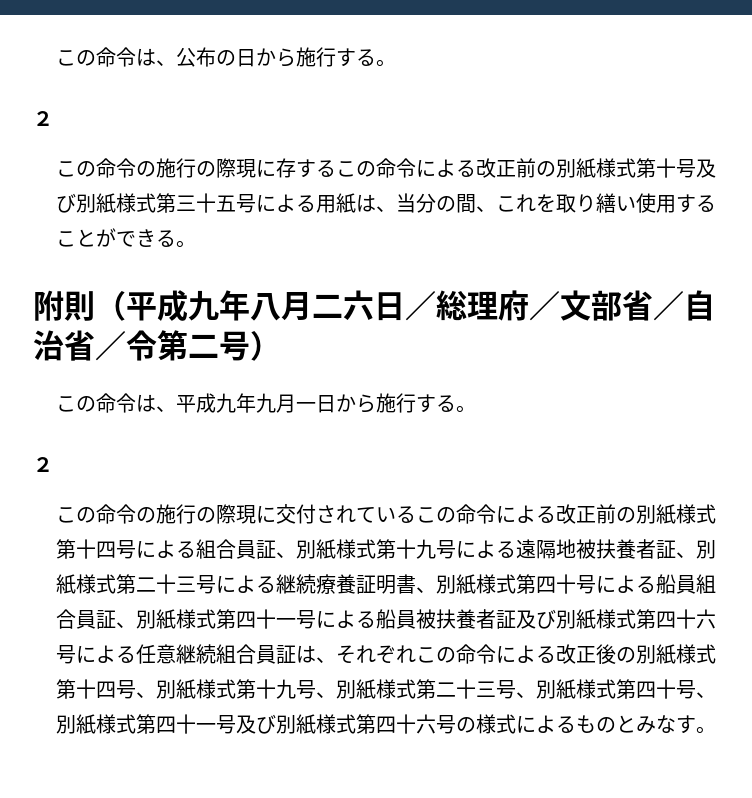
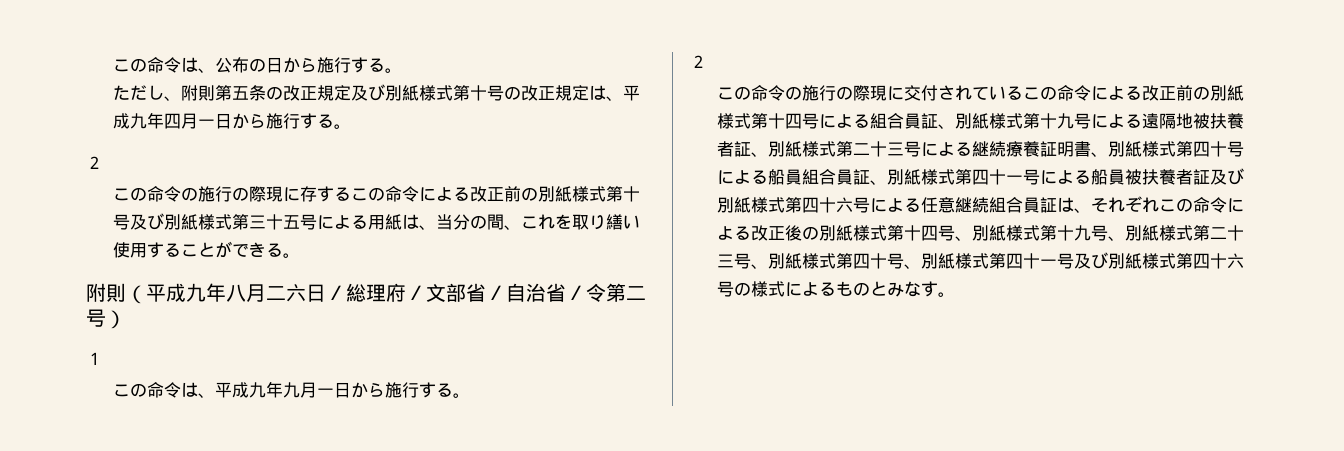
+ ただし、附則第五条の改正規定及び別紙様式第十号の改正規定は、平成九年四月一日から施行する。
+ １

